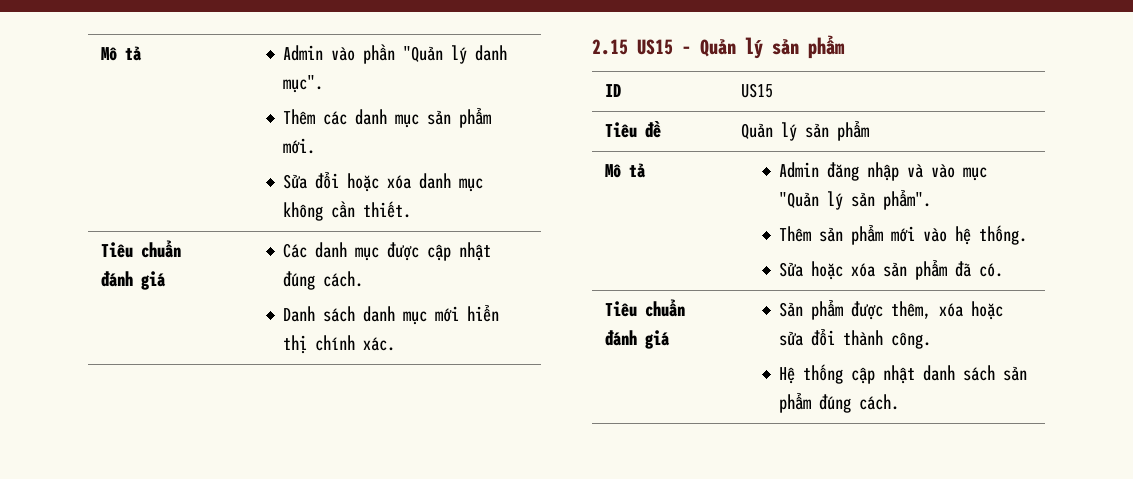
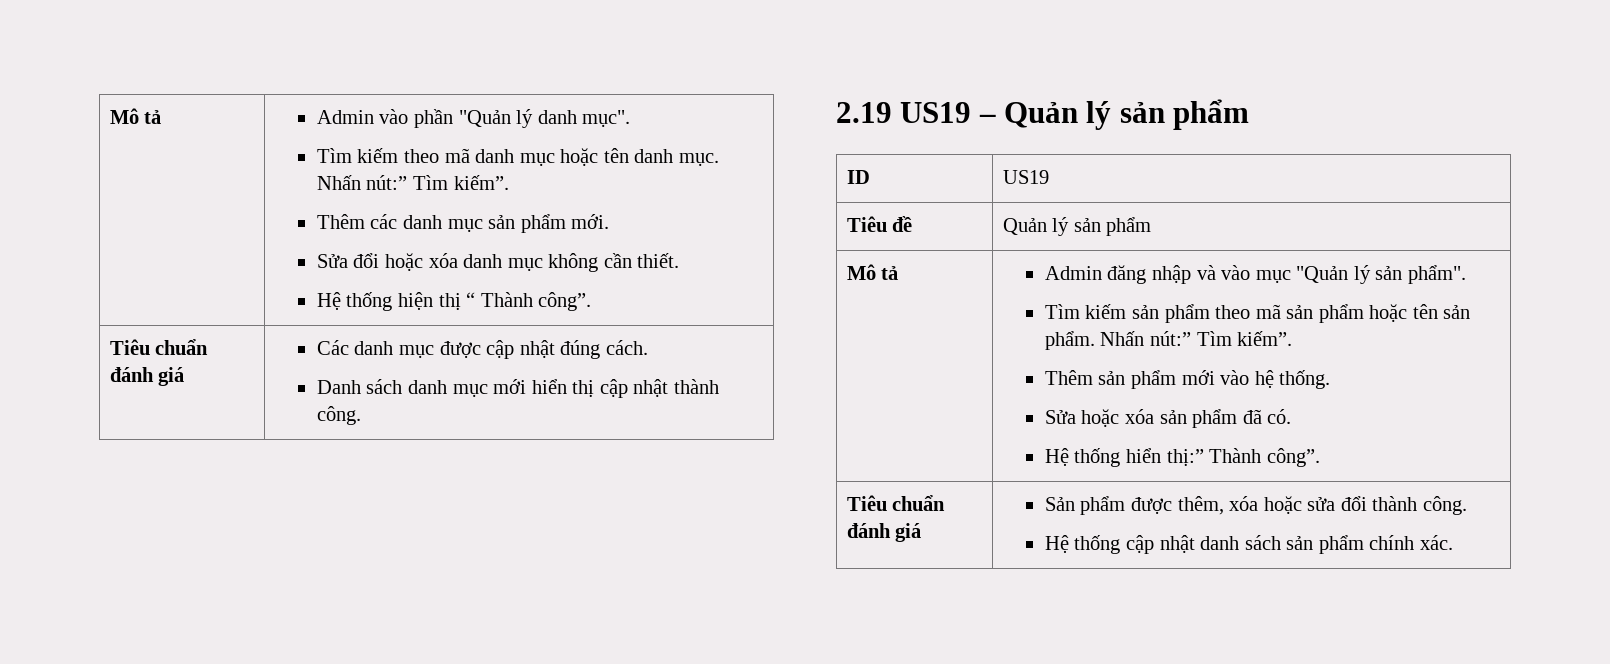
+ Tìm kiếm theo mã danh mục hoặc tên danh mục. Nhấn nút:” Tìm kiếm”.
+ Hệ thống hiện thị “ Thành công”.
  Tiêu chuẩn đánh giá | Các danh mục được cập nhật đúng cách.
- Danh sách danh mục mới hiển thị chính xác.
- 2.15 US15 – Quản lý sản phẩm
+ Danh sách danh mục mới hiển thị cập nhật thành công.
+ 2.19 US19 – Quản lý sản phẩm
- ID | US15
+ ID | US19
+ Tìm kiếm sản phẩm theo mã sản phẩm hoặc tên sản phẩm. Nhấn nút:” Tìm kiếm”.
+ Hệ thống hiển thị:” Thành công”.
  Tiêu chuẩn đánh giá | Sản phẩm được thêm, xóa hoặc sửa đổi thành công.
- Hệ thống cập nhật danh sách sản phẩm đúng cách.
+ Hệ thống cập nhật danh sách sản phẩm chính xác.

